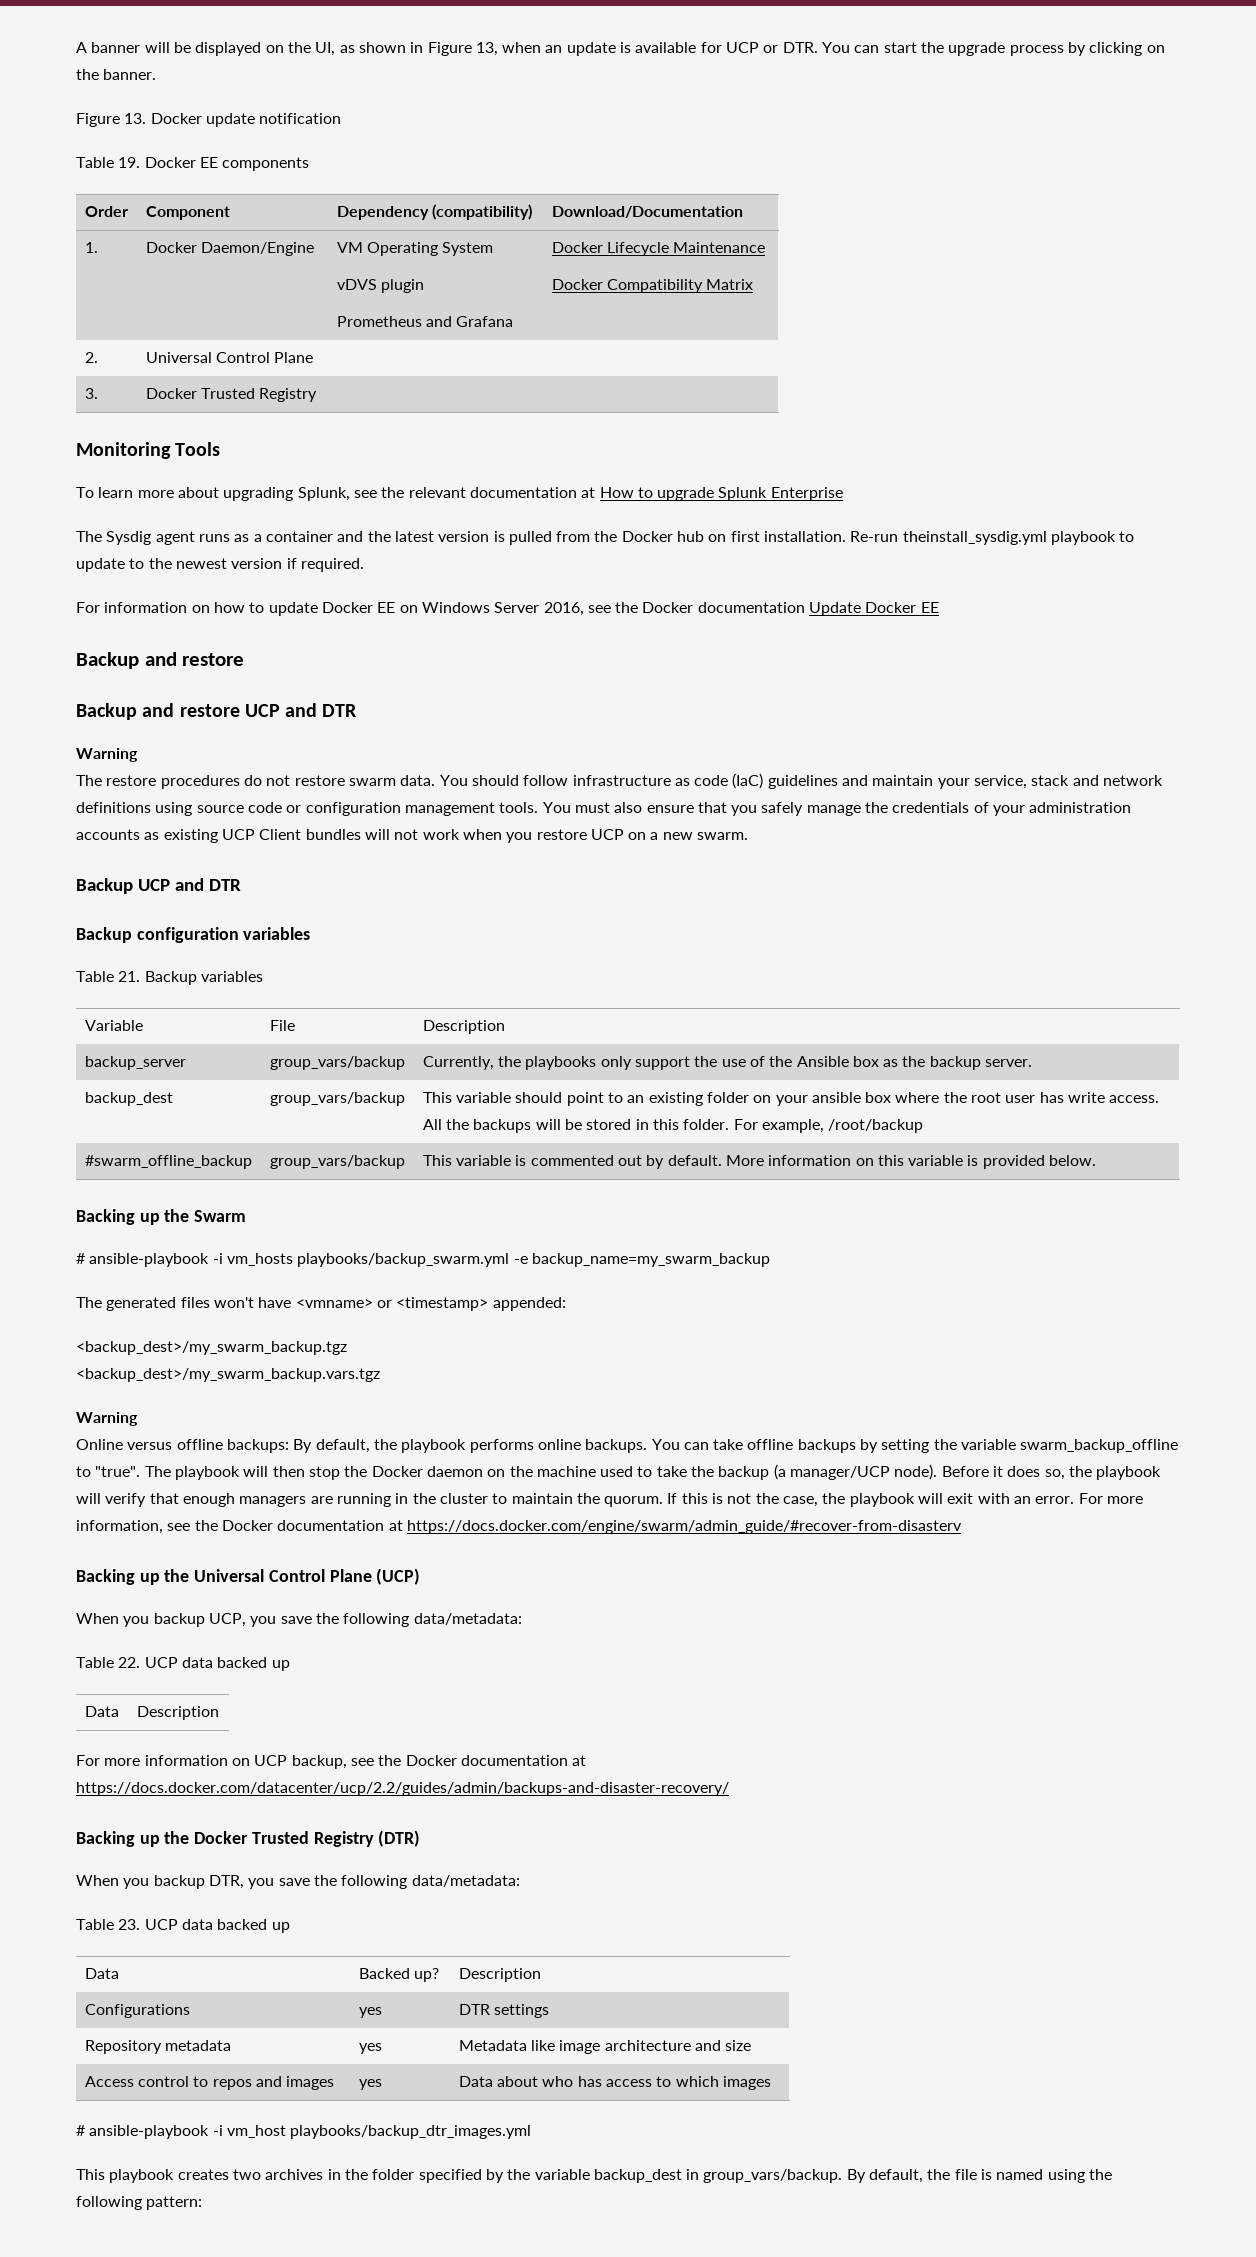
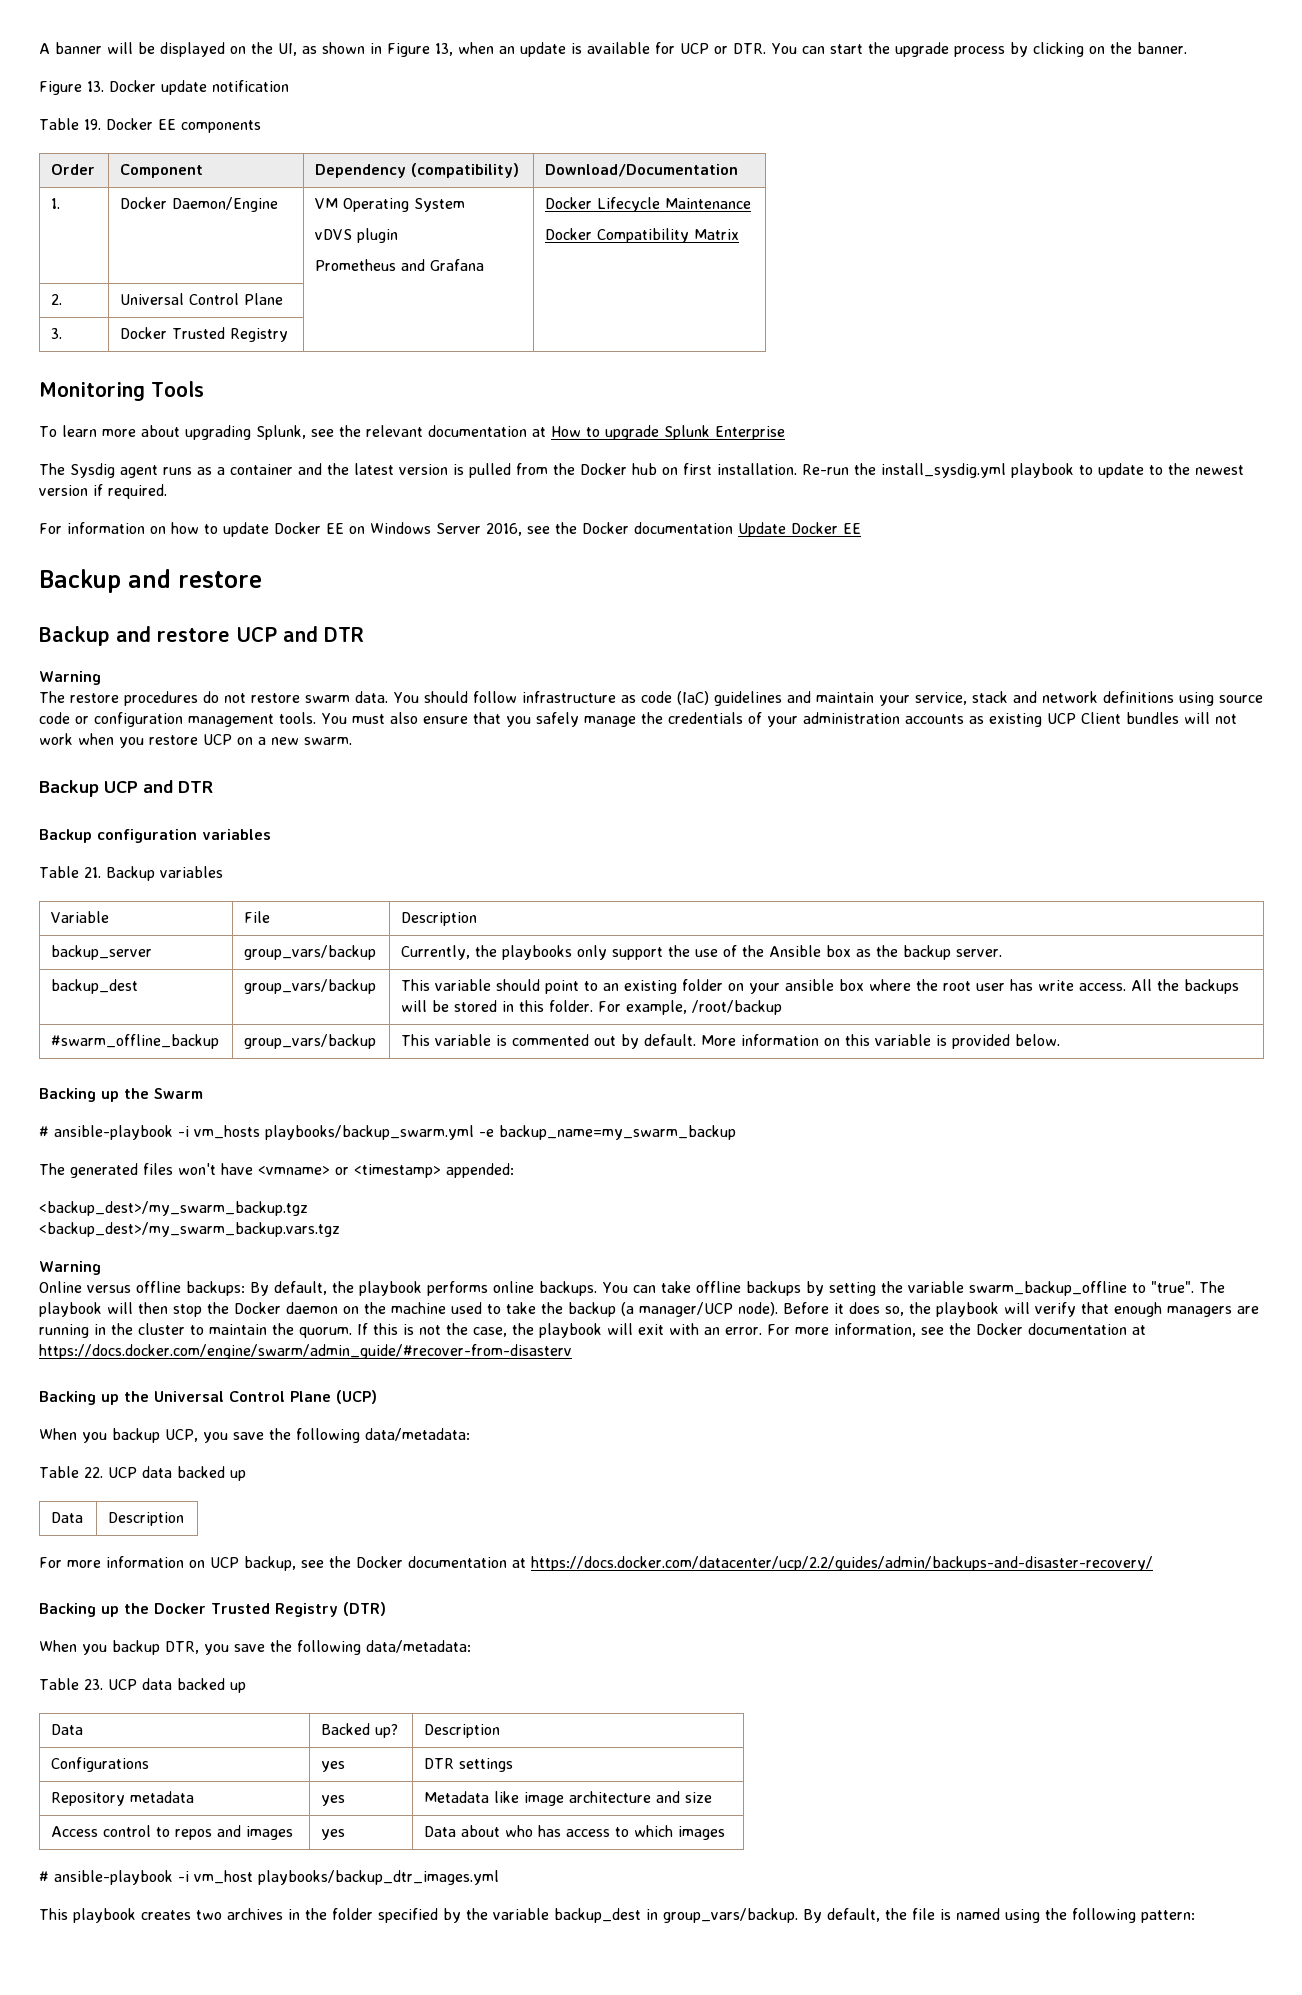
- Re-run theinstall_sysdig.yml playbook to update to the newest version if required.
+ Re-run the install_sysdig.yml playbook to update to the newest version if required.

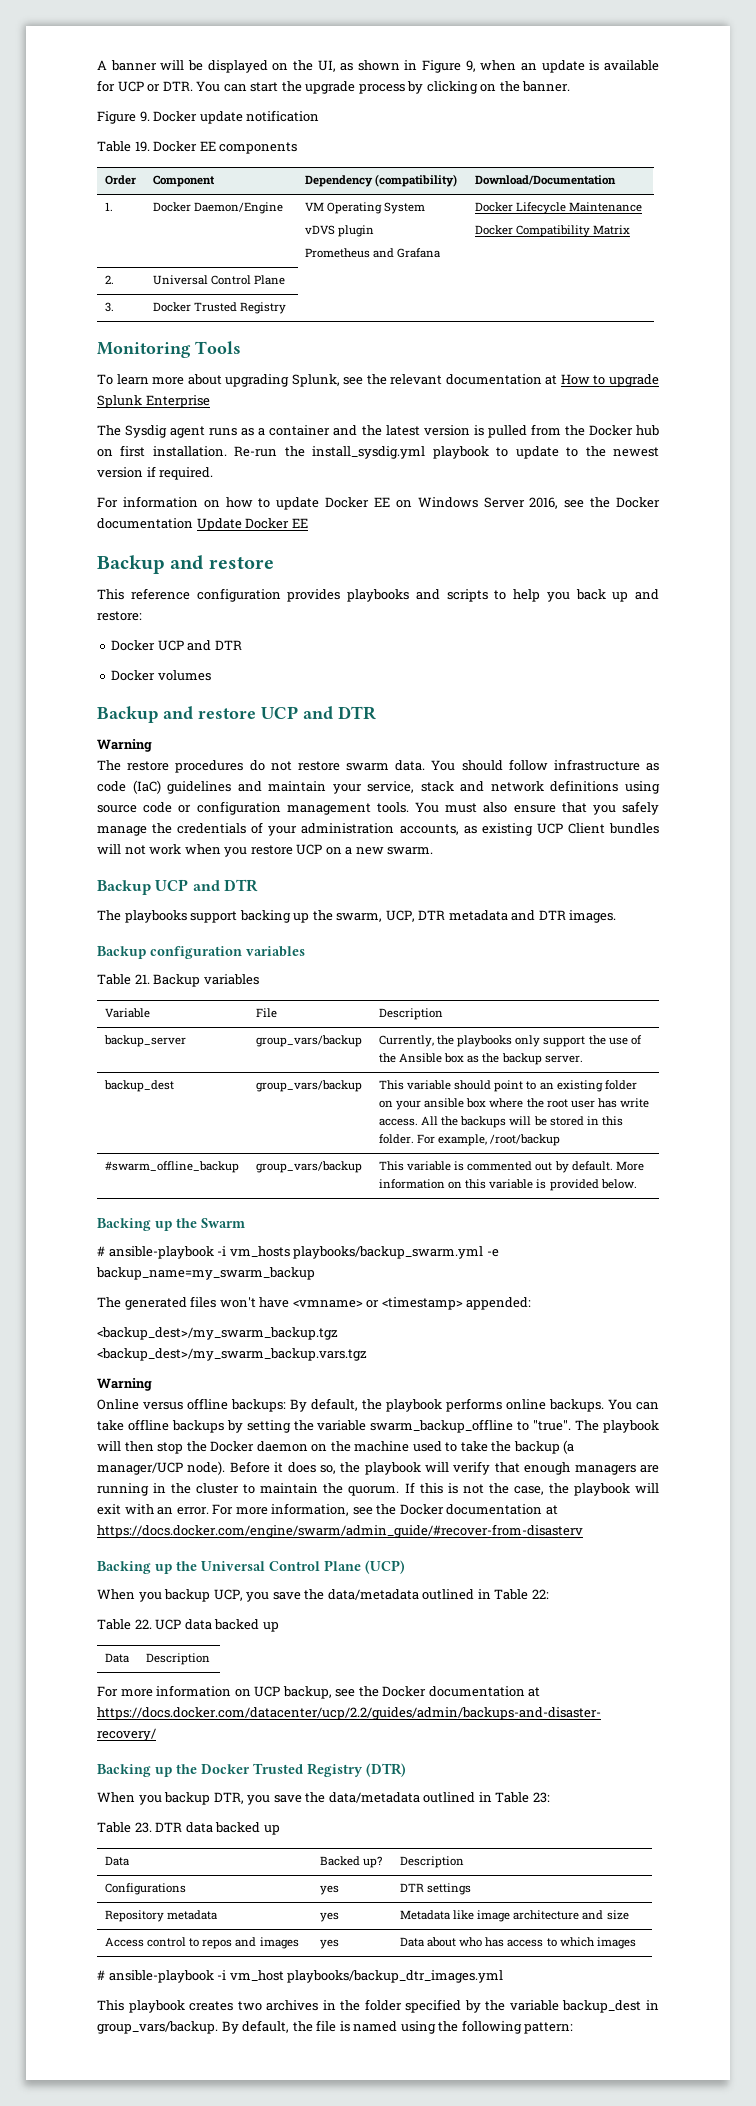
- A banner will be displayed on the UI, as shown in Figure 13, when an update is available for UCP or DTR. You can start the upgrade process by clicking on the banner.
+ A banner will be displayed on the UI, as shown in Figure 9, when an update is available for UCP or DTR. You can start the upgrade process by clicking on the banner.
- Figure 13. Docker update notification
+ Figure 9. Docker update notification
+ This reference configuration provides playbooks and scripts to help you back up and restore:
+ Docker UCP and DTR
+ Docker volumes
- You must also ensure that you safely manage the credentials of your administration accounts as existing UCP Client bundles will not work when you restore UCP on a new swarm.
+ You must also ensure that you safely manage the credentials of your administration accounts, as existing UCP Client bundles will not work when you restore UCP on a new swarm.
+ The playbooks support backing up the swarm, UCP, DTR metadata and DTR images.
- When you backup UCP, you save the following data/metadata:
+ When you backup UCP, you save the data/metadata outlined in Table 22:
- When you backup DTR, you save the following data/metadata:
+ When you backup DTR, you save the data/metadata outlined in Table 23:
- Table 23. UCP data backed up
+ Table 23. DTR data backed up

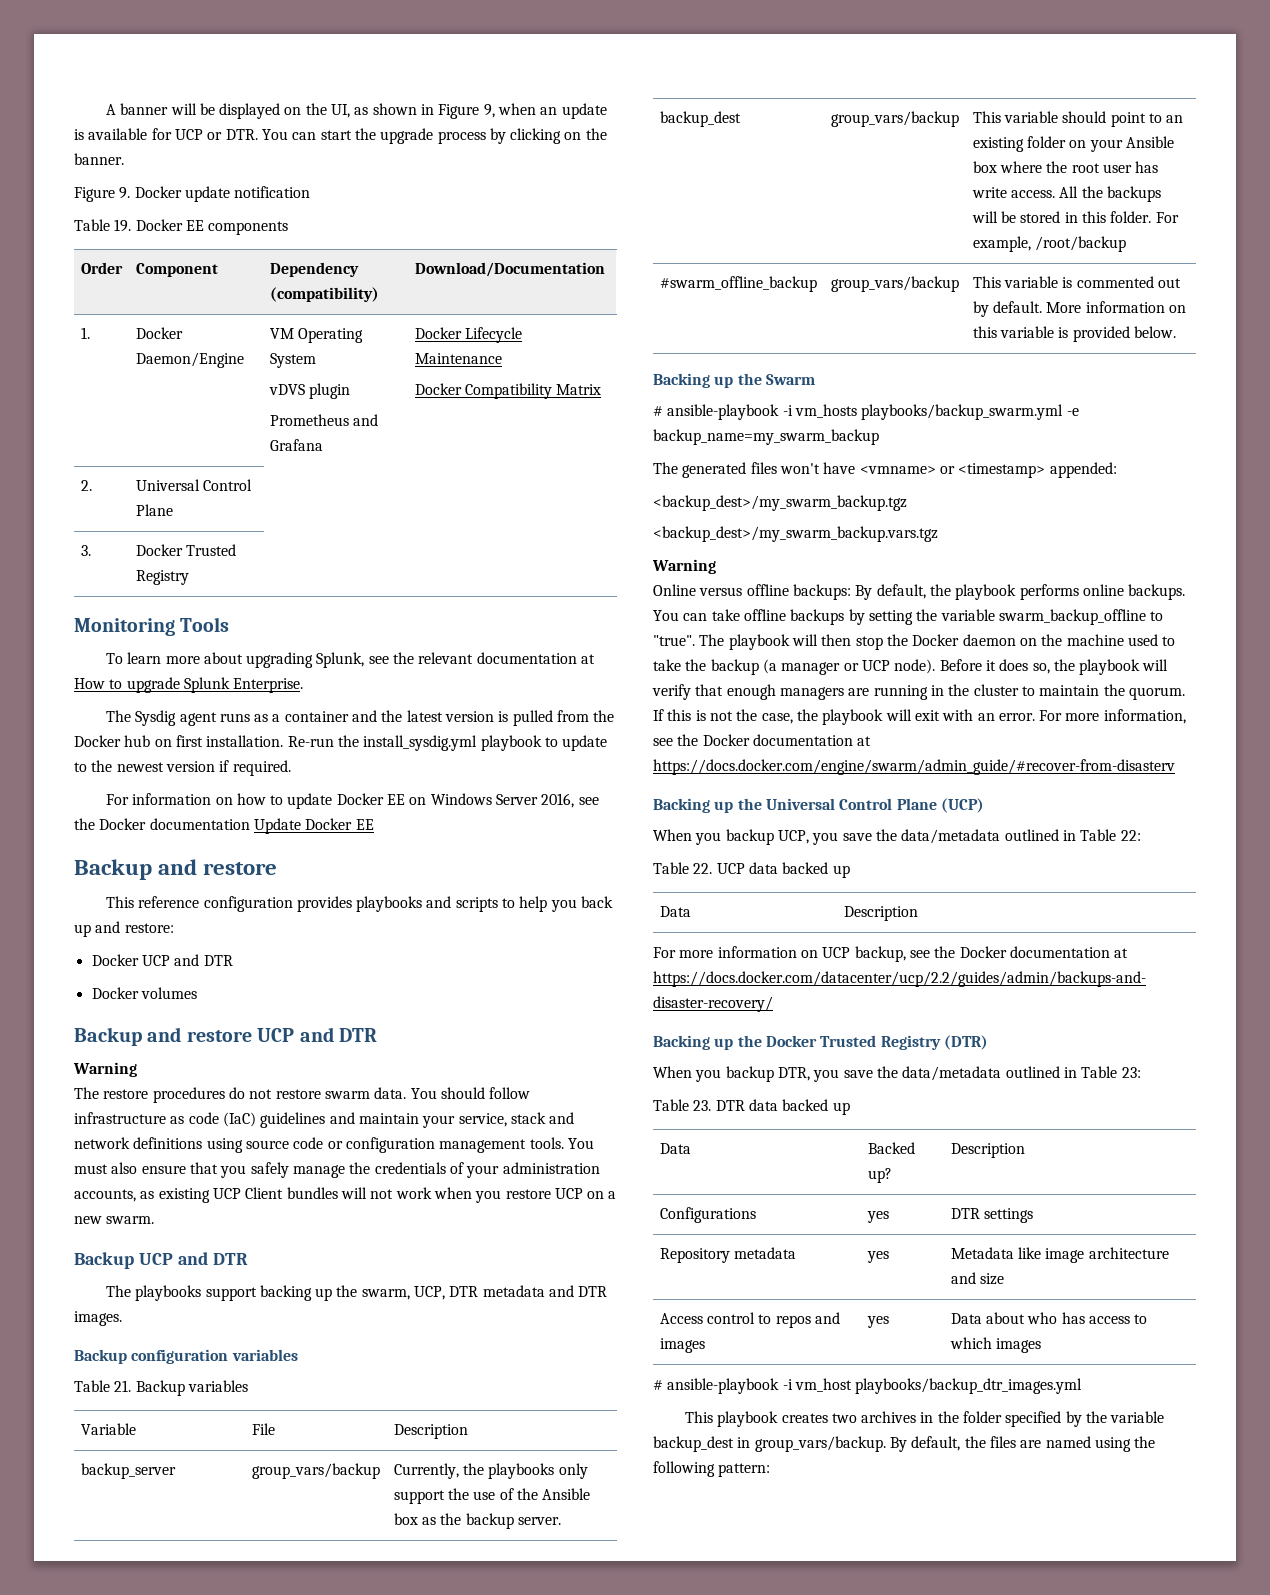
- To learn more about upgrading Splunk, see the relevant documentation at How to upgrade Splunk Enterprise
+ To learn more about upgrading Splunk, see the relevant documentation at How to upgrade Splunk Enterprise.
- backup_dest | group_vars/backup | This variable should point to an existing folder on your ansible box where the root user has write access. All the backups will be stored in this folder. For example, /root/backup
+ backup_dest | group_vars/backup | This variable should point to an existing folder on your Ansible box where the root user has write access. All the backups will be stored in this folder. For example, /root/backup
- The playbook will then stop the Docker daemon on the machine used to take the backup (a manager/UCP node).
+ The playbook will then stop the Docker daemon on the machine used to take the backup (a manager or UCP node).
- By default, the file is named using the following pattern:
+ By default, the files are named using the following pattern:

